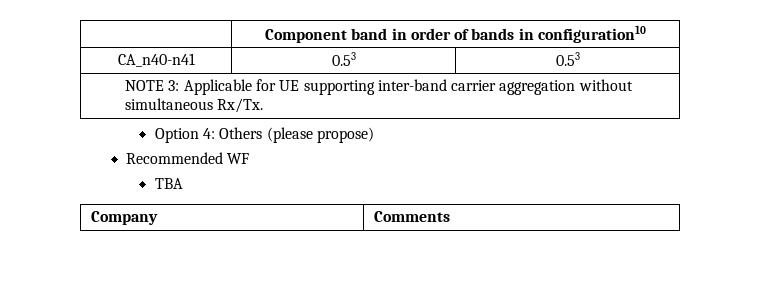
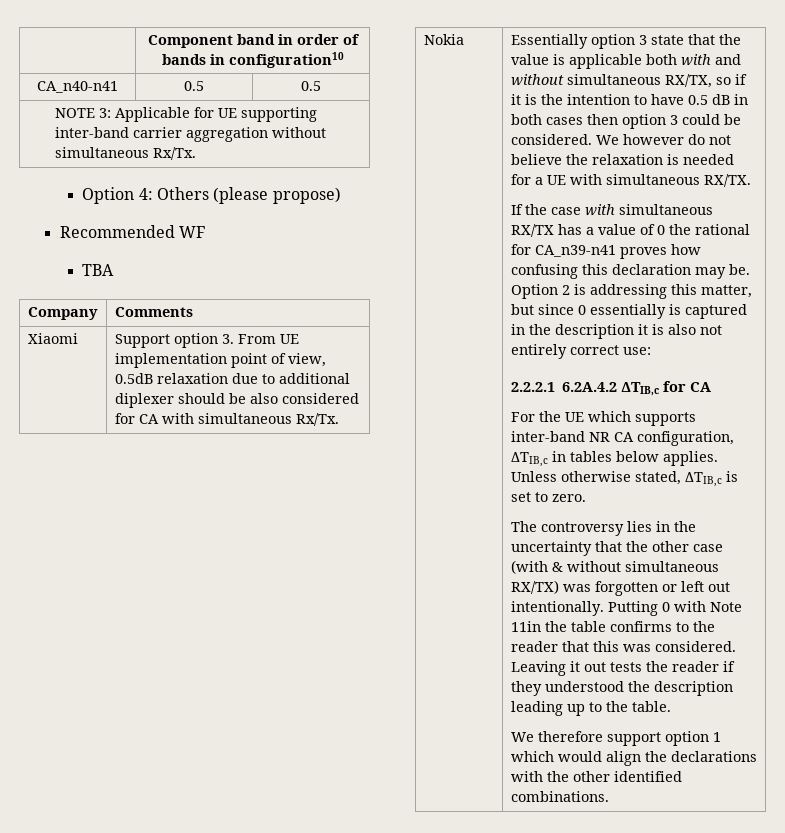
- CA_n40-n41 | 0.53 | 0.53
+ CA_n40-n41 | 0.5 | 0.5
+ Xiaomi | Support option 3. From UE implementation point of view, 0.5dB relaxation due to additional diplexer should be also considered for CA with simultaneous Rx/Tx.
+ Nokia | Essentially option 3 state that the value is applicable both with and without simultaneous RX/TX, so if it is the intention to have 0.5 dB in both cases then option 3 could be considered. We however do not believe the relaxation is needed for a UE with simultaneous RX/TX.
+ If the case with simultaneous RX/TX has a value of 0 the rational for CA_n39-n41 proves how confusing this declaration may be. Option 2 is addressing this matter, but since 0 essentially is captured in the description it is also not entirely correct use:
+ 2.2.2.1 6.2A.4.2 ΔTIB,c for CA
+ For the UE which supports inter-band NR CA configuration, ΔTIB,c in tables below applies. Unless otherwise stated, ΔTIB,c is set to zero.
+ The controversy lies in the uncertainty that the other case (with & without simultaneous RX/TX) was forgotten or left out intentionally. Putting 0 with Note 11in the table confirms to the reader that this was considered. Leaving it out tests the reader if they understood the description leading up to the table.
+ We therefore support option 1 which would align the declarations with the other identified combinations.

